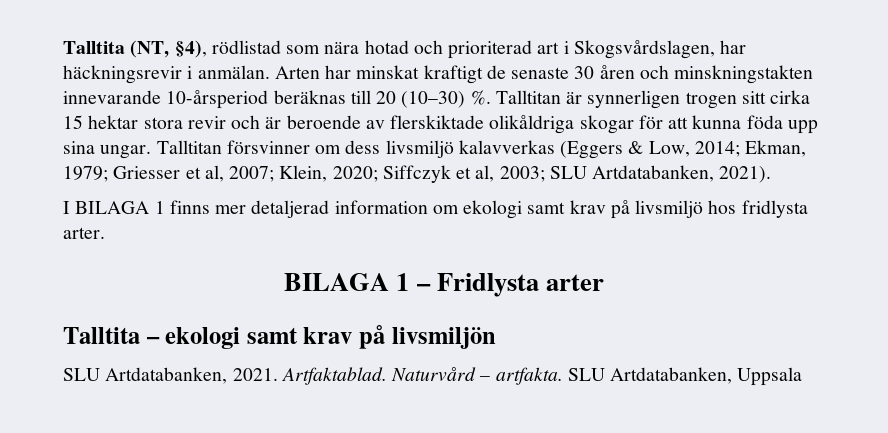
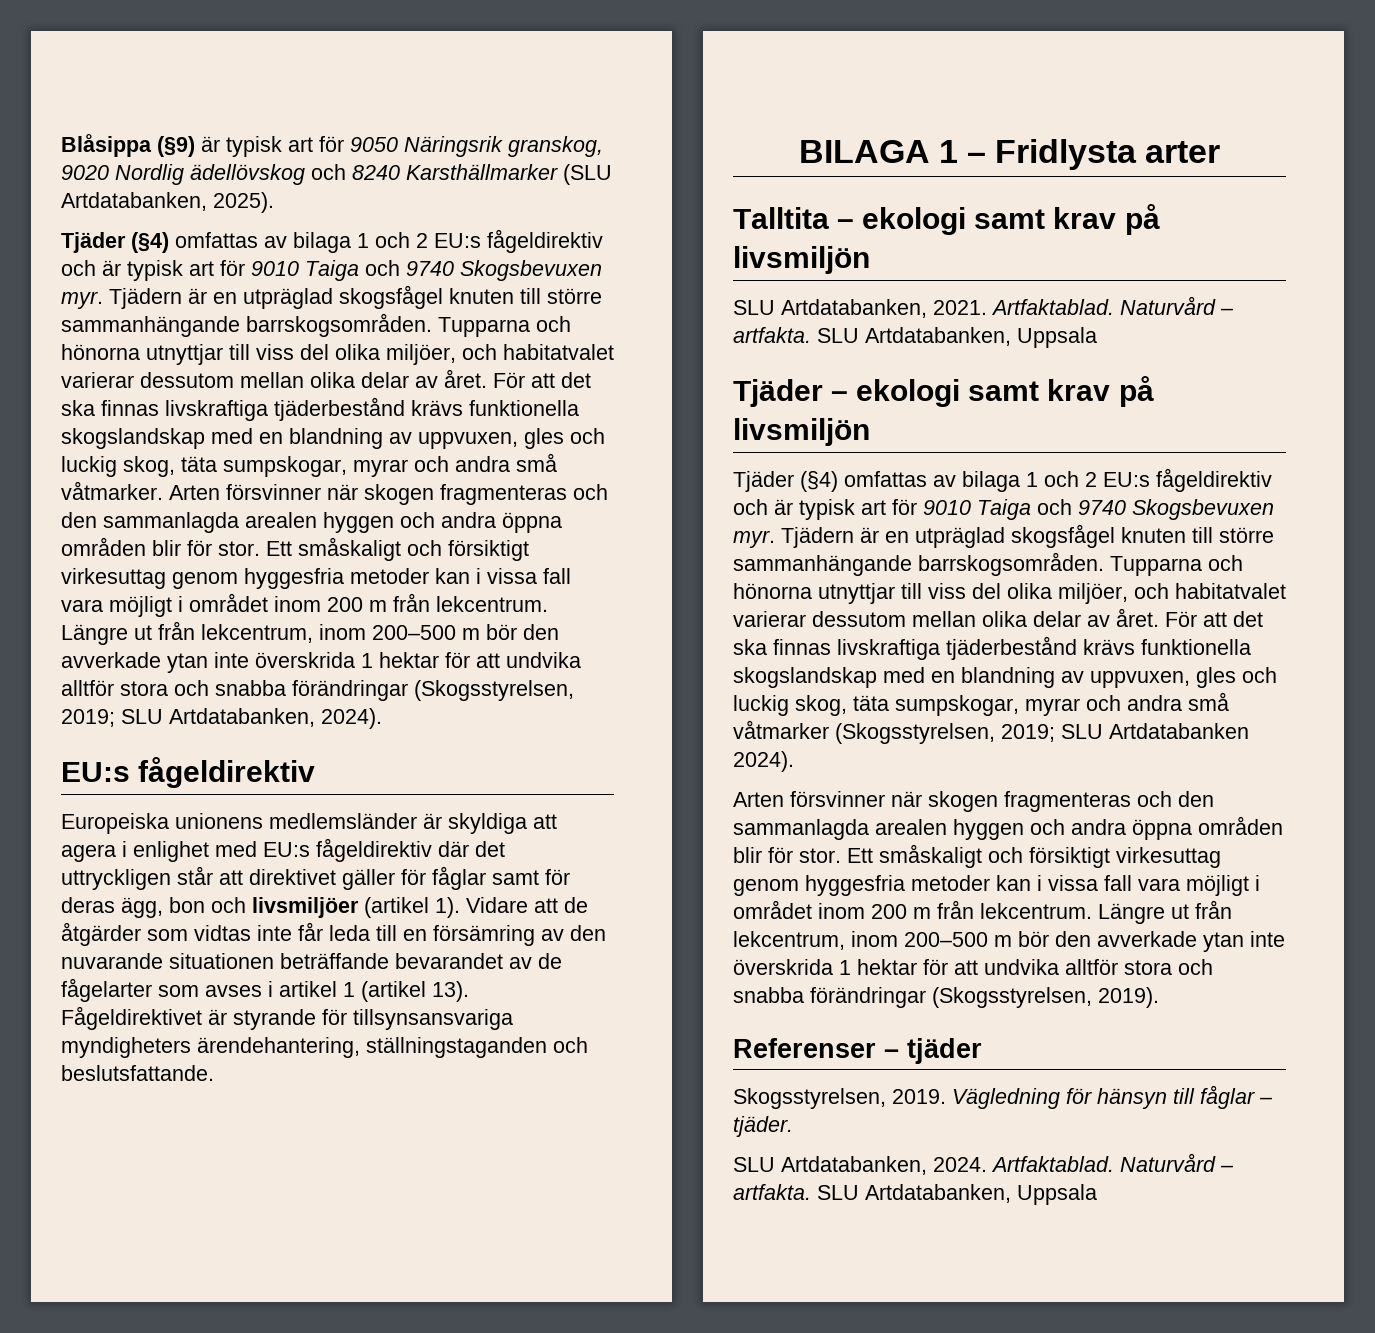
- Talltita (NT, §4), rödlistad som nära hotad och prioriterad art i Skogsvårdslagen, har häckningsrevir i anmälan. Arten har minskat kraftigt de senaste 30 åren och minskningstakten innevarande 10-årsperiod beräknas till 20 (10–30) %. Talltitan är synnerligen trogen sitt cirka 15 hektar stora revir och är beroende av flerskiktade olikåldriga skogar för att kunna föda upp sina ungar. Talltitan försvinner om dess livsmiljö kalavverkas (Eggers & Low, 2014; Ekman, 1979; Griesser et al, 2007; Klein, 2020; Siffczyk et al, 2003; SLU Artdatabanken, 2021).
- I BILAGA 1 finns mer detaljerad information om ekologi samt krav på livsmiljö hos fridlysta arter.
+ Blåsippa (§9) är typisk art för 9050 Näringsrik granskog, 9020 Nordlig ädellövskog och 8240 Karsthällmarker (SLU Artdatabanken, 2025).
+ Tjäder (§4) omfattas av bilaga 1 och 2 EU:s fågeldirektiv och är typisk art för 9010 Taiga och 9740 Skogsbevuxen myr. Tjädern är en utpräglad skogsfågel knuten till större sammanhängande barrskogsområden. Tupparna och hönorna utnyttjar till viss del olika miljöer, och habitatvalet varierar dessutom mellan olika delar av året. För att det ska finnas livskraftiga tjäderbestånd krävs funktionella skogslandskap med en blandning av uppvuxen, gles och luckig skog, täta sumpskogar, myrar och andra små våtmarker. Arten försvinner när skogen fragmenteras och den sammanlagda arealen hyggen och andra öppna områden blir för stor. Ett småskaligt och försiktigt virkesuttag genom hyggesfria metoder kan i vissa fall vara möjligt i området inom 200 m från lekcentrum. Längre ut från lekcentrum, inom 200–500 m bör den avverkade ytan inte överskrida 1 hektar för att undvika alltför stora och snabba förändringar (Skogsstyrelsen, 2019; SLU Artdatabanken, 2024).
+ EU:s fågeldirektiv
+ Europeiska unionens medlemsländer är skyldiga att agera i enlighet med EU:s fågeldirektiv där det uttryckligen står att direktivet gäller för fåglar samt för deras ägg, bon och livsmiljöer (artikel 1). Vidare att de åtgärder som vidtas inte får leda till en försämring av den nuvarande situationen beträffande bevarandet av de fågelarter som avses i artikel 1 (artikel 13). Fågeldirektivet är styrande för tillsynsansvariga myndigheters ärendehantering, ställningstaganden och beslutsfattande.
+ Tjäder – ekologi samt krav på livsmiljön
+ Tjäder (§4) omfattas av bilaga 1 och 2 EU:s fågeldirektiv och är typisk art för 9010 Taiga och 9740 Skogsbevuxen myr. Tjädern är en utpräglad skogsfågel knuten till större sammanhängande barrskogsområden. Tupparna och hönorna utnyttjar till viss del olika miljöer, och habitatvalet varierar dessutom mellan olika delar av året. För att det ska finnas livskraftiga tjäderbestånd krävs funktionella skogslandskap med en blandning av uppvuxen, gles och luckig skog, täta sumpskogar, myrar och andra små våtmarker (Skogsstyrelsen, 2019; SLU Artdatabanken 2024).
+ Arten försvinner när skogen fragmenteras och den sammanlagda arealen hyggen och andra öppna områden blir för stor. Ett småskaligt och försiktigt virkesuttag genom hyggesfria metoder kan i vissa fall vara möjligt i området inom 200 m från lekcentrum. Längre ut från lekcentrum, inom 200–500 m bör den avverkade ytan inte överskrida 1 hektar för att undvika alltför stora och snabba förändringar (Skogsstyrelsen, 2019).
+ Referenser – tjäder
+ Skogsstyrelsen, 2019. Vägledning för hänsyn till fåglar – tjäder.
+ SLU Artdatabanken, 2024. Artfaktablad. Naturvård – artfakta. SLU Artdatabanken, Uppsala

